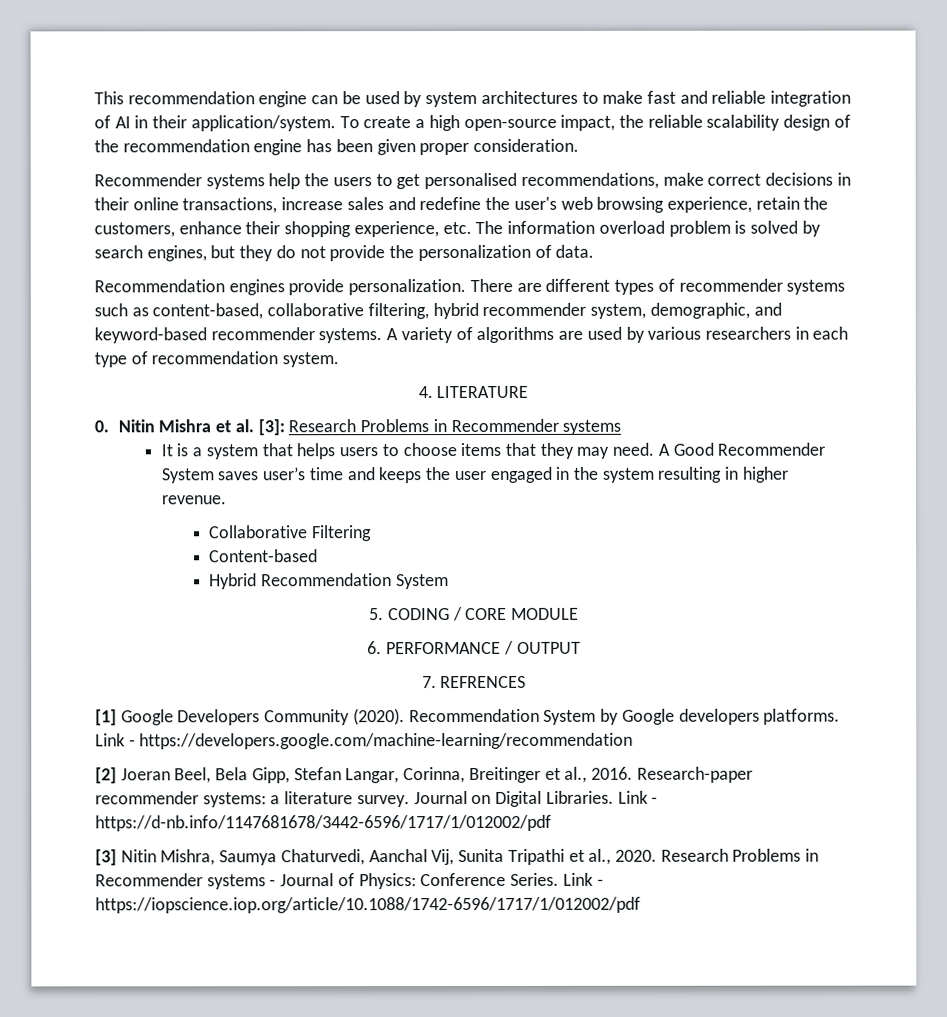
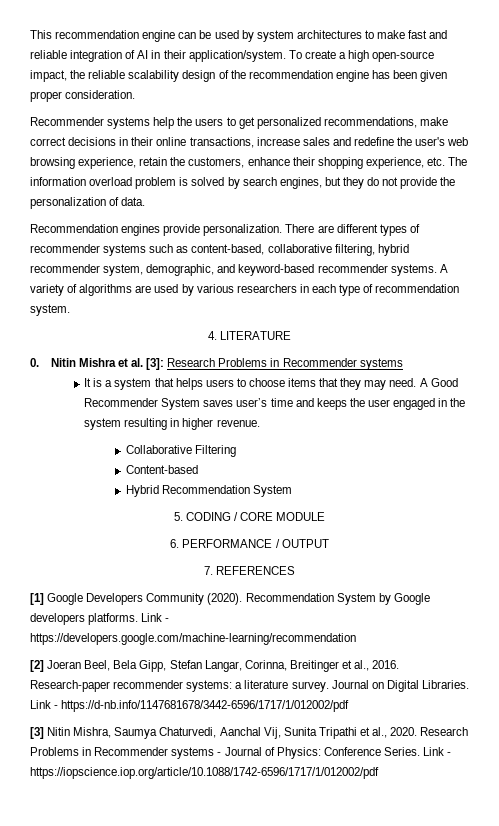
- Recommender systems help the users to get personalised recommendations, make correct decisions in their online transactions, increase sales and redefine the user's web browsing experience, retain the customers, enhance their shopping experience, etc. The information overload problem is solved by search engines, but they do not provide the personalization of data.
+ Recommender systems help the users to get personalized recommendations, make correct decisions in their online transactions, increase sales and redefine the user's web browsing experience, retain the customers, enhance their shopping experience, etc. The information overload problem is solved by search engines, but they do not provide the personalization of data.
- 7. REFRENCES
+ 7. REFERENCES

